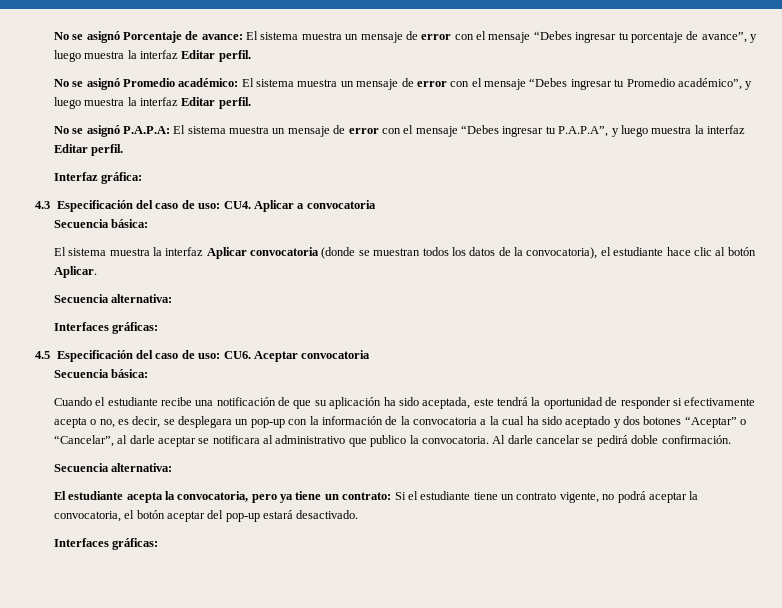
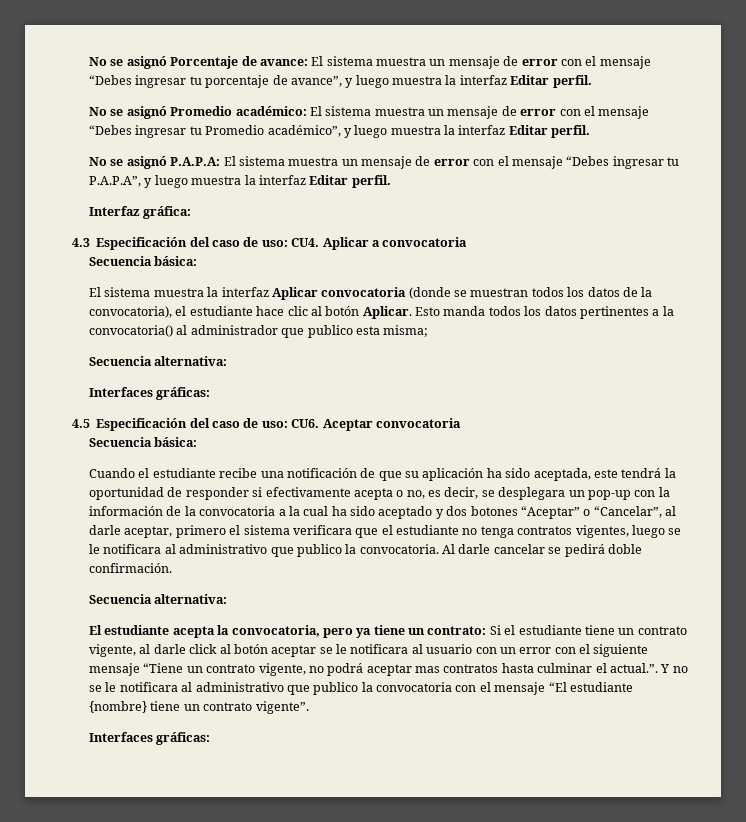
+ Esto manda todos los datos pertinentes a la convocatoria() al administrador que publico esta misma;
- Cuando el estudiante recibe una notificación de que su aplicación ha sido aceptada, este tendrá la oportunidad de responder si efectivamente acepta o no, es decir, se desplegara un pop-up con la información de la convocatoria a la cual ha sido aceptado y dos botones “Aceptar” o “Cancelar”, al darle aceptar se notificara al administrativo que publico la convocatoria.
+ Cuando el estudiante recibe una notificación de que su aplicación ha sido aceptada, este tendrá la oportunidad de responder si efectivamente acepta o no, es decir, se desplegara un pop-up con la información de la convocatoria a la cual ha sido aceptado y dos botones “Aceptar” o “Cancelar”, al darle aceptar, primero el sistema verificara que el estudiante no tenga contratos vigentes, luego se le notificara al administrativo que publico la convocatoria.
- El estudiante acepta la convocatoria, pero ya tiene un contrato: Si el estudiante tiene un contrato vigente, no podrá aceptar la convocatoria, el botón aceptar del pop-up estará desactivado.
+ El estudiante acepta la convocatoria, pero ya tiene un contrato: Si el estudiante tiene un contrato vigente, al darle click al botón aceptar se le notificara al usuario con un error con el siguiente mensaje “Tiene un contrato vigente, no podrá aceptar mas contratos hasta culminar el actual.”. Y no se le notificara al administrativo que publico la convocatoria con el mensaje “El estudiante {nombre} tiene un contrato vigente”.

